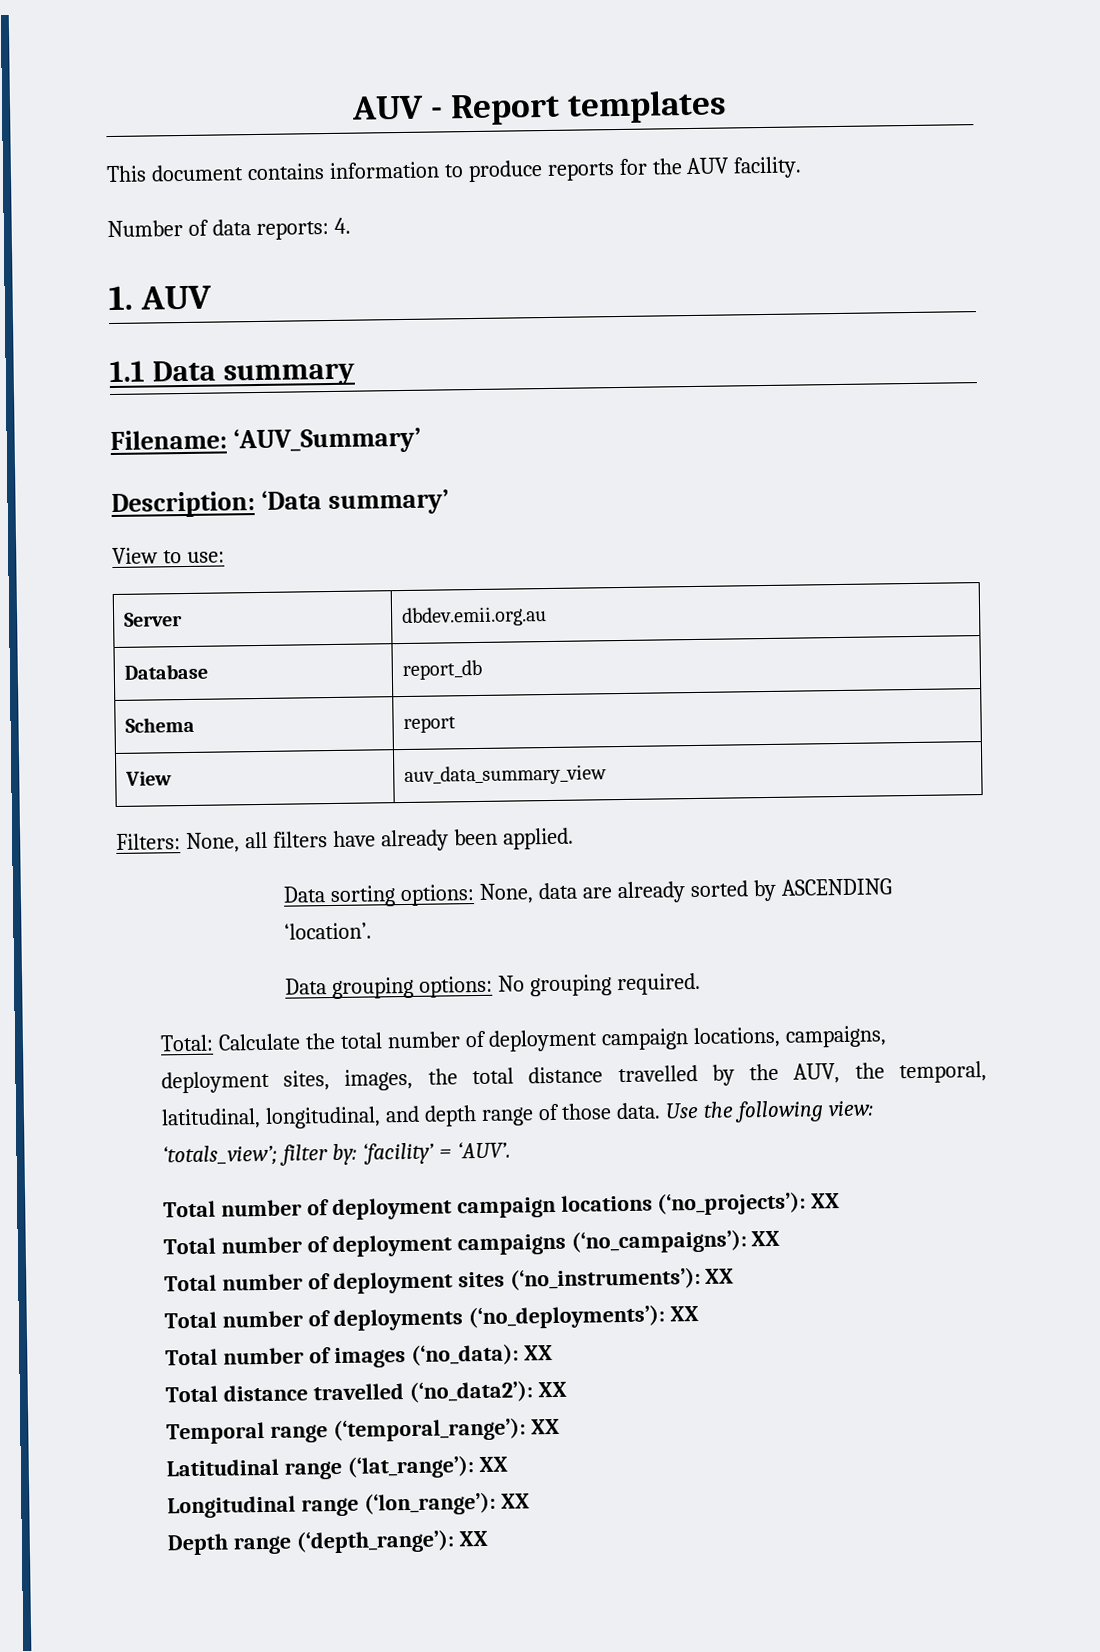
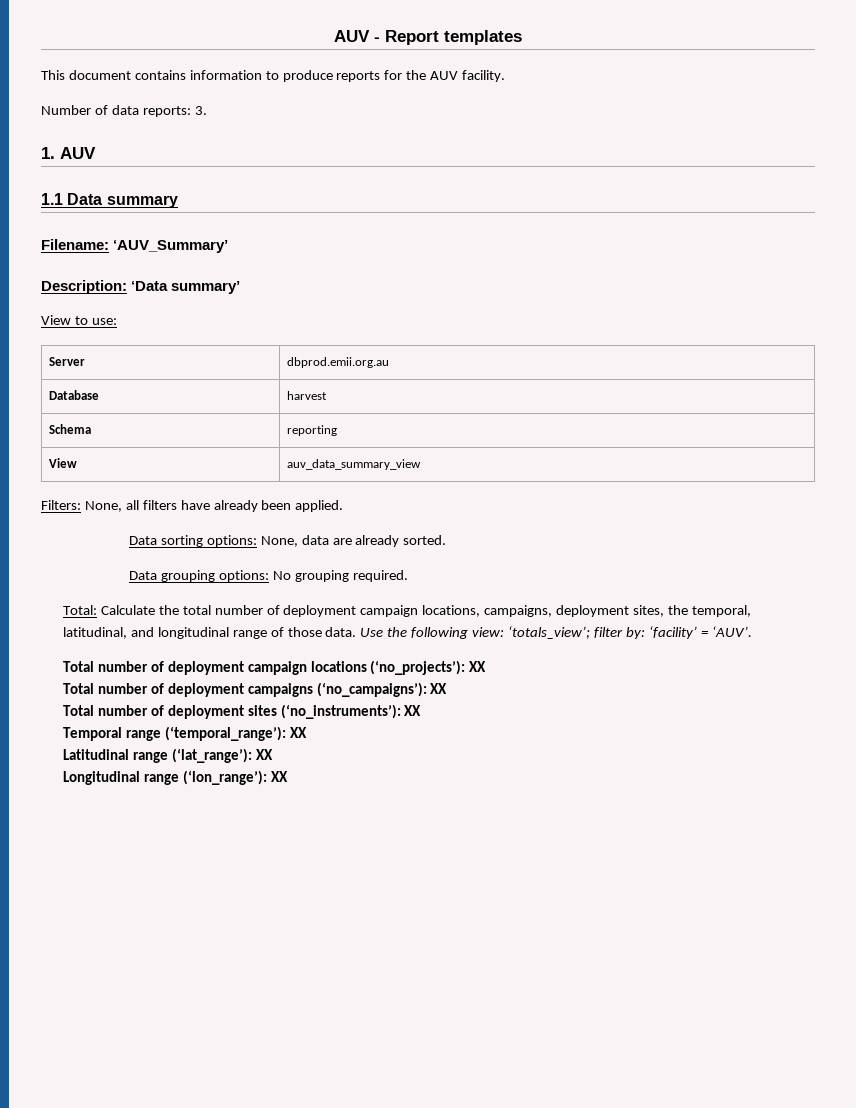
- Number of data reports: 4.
+ Number of data reports: 3.
- Server | dbdev.emii.org.au
+ Server | dbprod.emii.org.au
- Database | report_db
+ Database | harvest
- Schema | report
+ Schema | reporting
- Data sorting options: None, data are already sorted by ASCENDING ‘location’.
+ Data sorting options: None, data are already sorted.
- Total: Calculate the total number of deployment campaign locations, campaigns, deployment sites, images, the total distance travelled by the AUV, the temporal, latitudinal, longitudinal, and depth range of those data.
+ Total: Calculate the total number of deployment campaign locations, campaigns, deployment sites, the temporal, latitudinal, and longitudinal range of those data.
- Total number of deployments (‘no_deployments’): XX
- Total number of images (‘no_data): XX
- Total distance travelled (‘no_data2’): XX
- Depth range (‘depth_range’): XX

